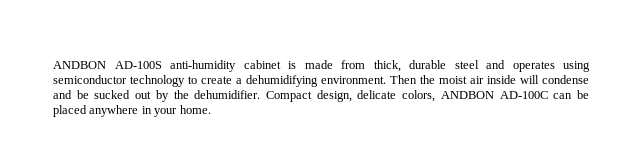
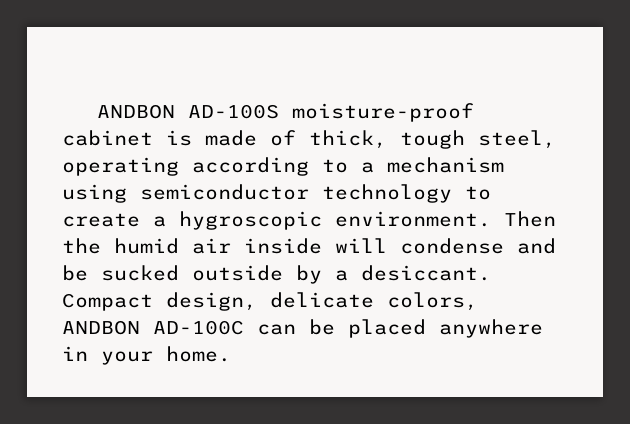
- ANDBON AD-100S anti-humidity cabinet is made from thick, durable steel and operates using semiconductor technology to create a dehumidifying environment.
+ ANDBON AD-100S moisture-proof cabinet is made of thick, tough steel, operating according to a mechanism using semiconductor technology to create a hygroscopic environment.
- Then the moist air inside will condense and be sucked out by the dehumidifier.
+ Then the humid air inside will condense and be sucked outside by a desiccant.

